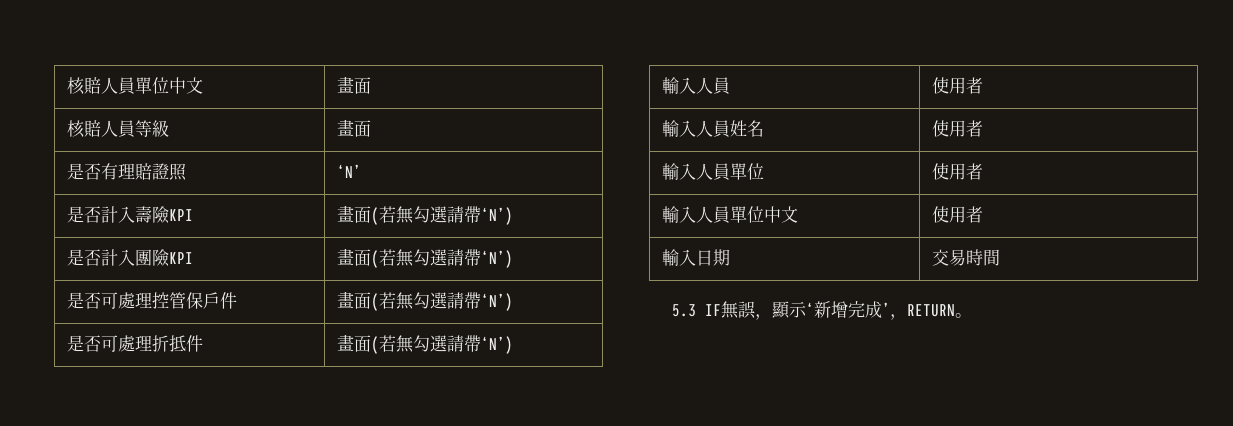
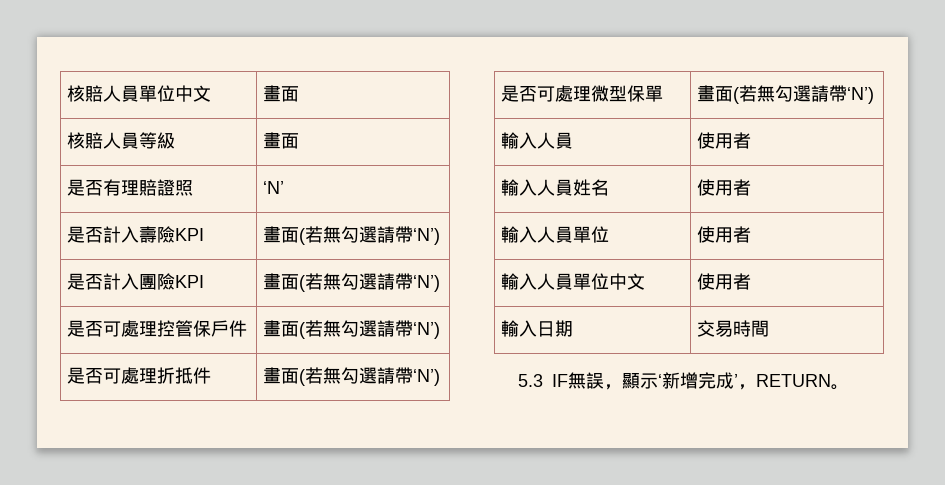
+ 是否可處理微型保單 | 畫面(若無勾選請帶‘N’)

